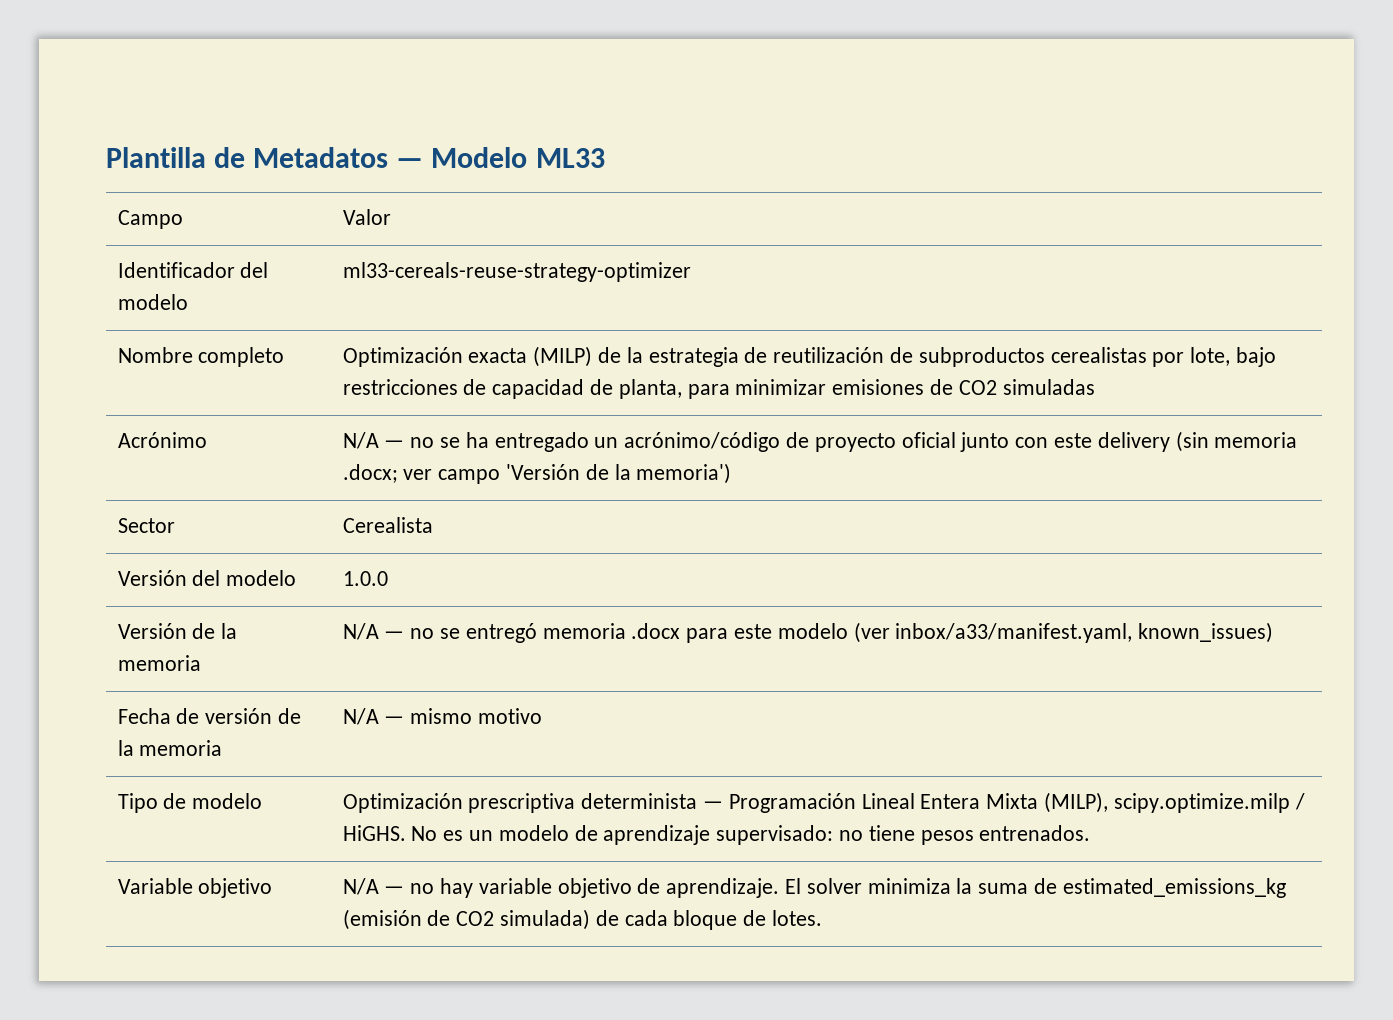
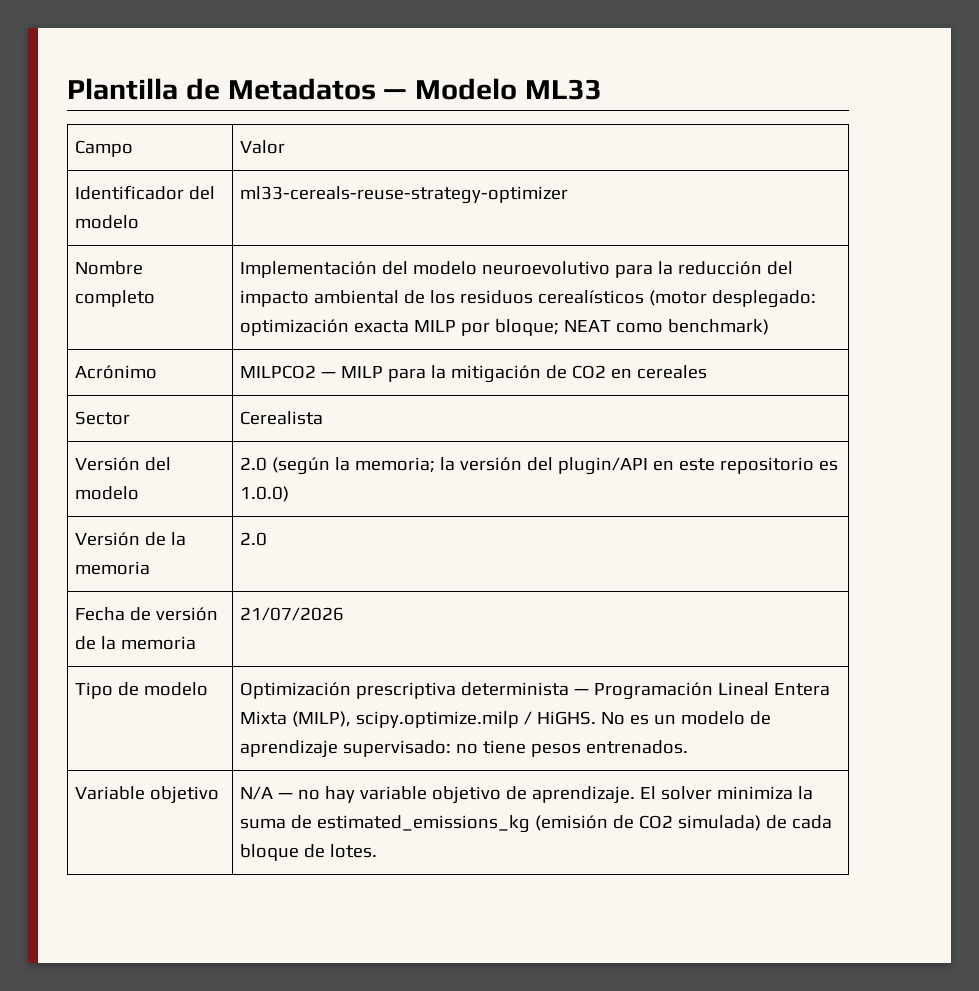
- Nombre completo | Optimización exacta (MILP) de la estrategia de reutilización de subproductos cerealistas por lote, bajo restricciones de capacidad de planta, para minimizar emisiones de CO2 simuladas
- Acrónimo | N/A — no se ha entregado un acrónimo/código de proyecto oficial junto con este delivery (sin memoria .docx; ver campo 'Versión de la memoria')
+ Nombre completo | Implementación del modelo neuroevolutivo para la reducción del impacto ambiental de los residuos cerealísticos (motor desplegado: optimización exacta MILP por bloque; NEAT como benchmark)
+ Acrónimo | MILPCO2 — MILP para la mitigación de CO2 en cereales
- Versión del modelo | 1.0.0
- Versión de la memoria | N/A — no se entregó memoria .docx para este modelo (ver inbox/a33/manifest.yaml, known_issues)
+ Versión del modelo | 2.0 (según la memoria; la versión del plugin/API en este repositorio es 1.0.0)
+ Versión de la memoria | 2.0
- Fecha de versión de la memoria | N/A — mismo motivo
+ Fecha de versión de la memoria | 21/07/2026

